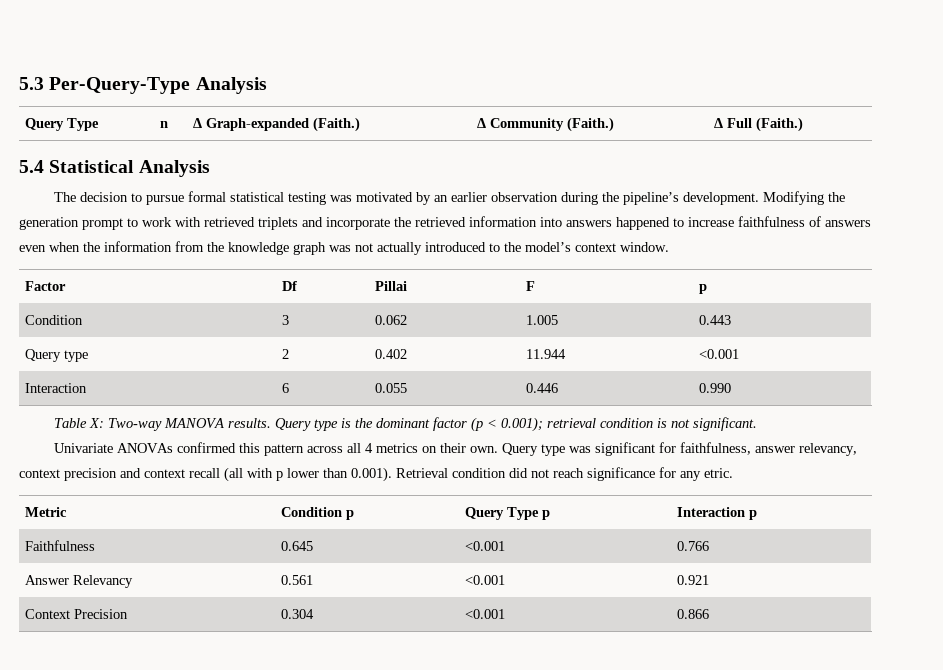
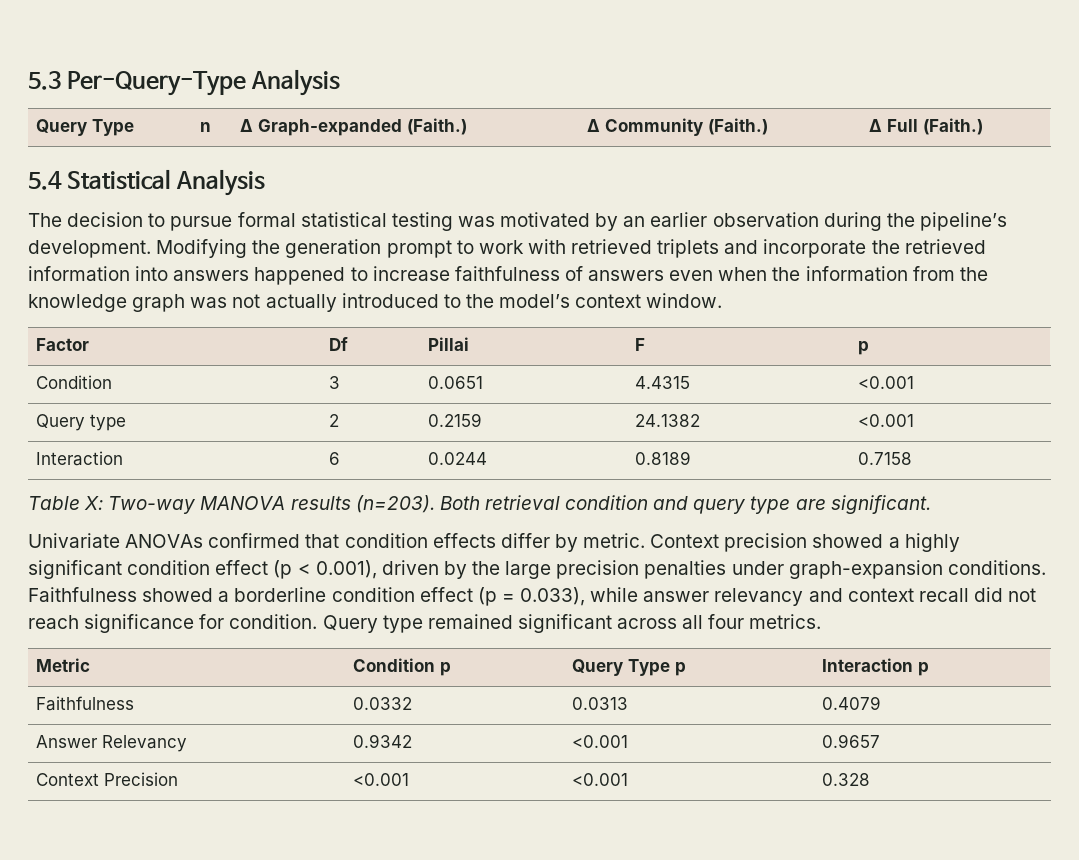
- Condition | 3 | 0.062 | 1.005 | 0.443
+ Condition | 3 | 0.0651 | 4.4315 | <0.001
- Query type | 2 | 0.402 | 11.944 | <0.001
+ Query type | 2 | 0.2159 | 24.1382 | <0.001
- Interaction | 6 | 0.055 | 0.446 | 0.990
+ Interaction | 6 | 0.0244 | 0.8189 | 0.7158
- Table X: Two-way MANOVA results. Query type is the dominant factor (p < 0.001); retrieval condition is not significant.
- Univariate ANOVAs confirmed this pattern across all 4 metrics on their own. Query type was significant for faithfulness, answer relevancy, context precision and context recall (all with p lower than 0.001). Retrieval condition did not reach significance for any etric.
+ Table X: Two-way MANOVA results (n=203). Both retrieval condition and query type are significant.
+ Univariate ANOVAs confirmed that condition effects differ by metric. Context precision showed a highly significant condition effect (p < 0.001), driven by the large precision penalties under graph-expansion conditions. Faithfulness showed a borderline condition effect (p = 0.033), while answer relevancy and context recall did not reach significance for condition. Query type remained significant across all four metrics.
- Faithfulness | 0.645 | <0.001 | 0.766
+ Faithfulness | 0.0332 | 0.0313 | 0.4079
- Answer Relevancy | 0.561 | <0.001 | 0.921
+ Answer Relevancy | 0.9342 | <0.001 | 0.9657
- Context Precision | 0.304 | <0.001 | 0.866
+ Context Precision | <0.001 | <0.001 | 0.328

